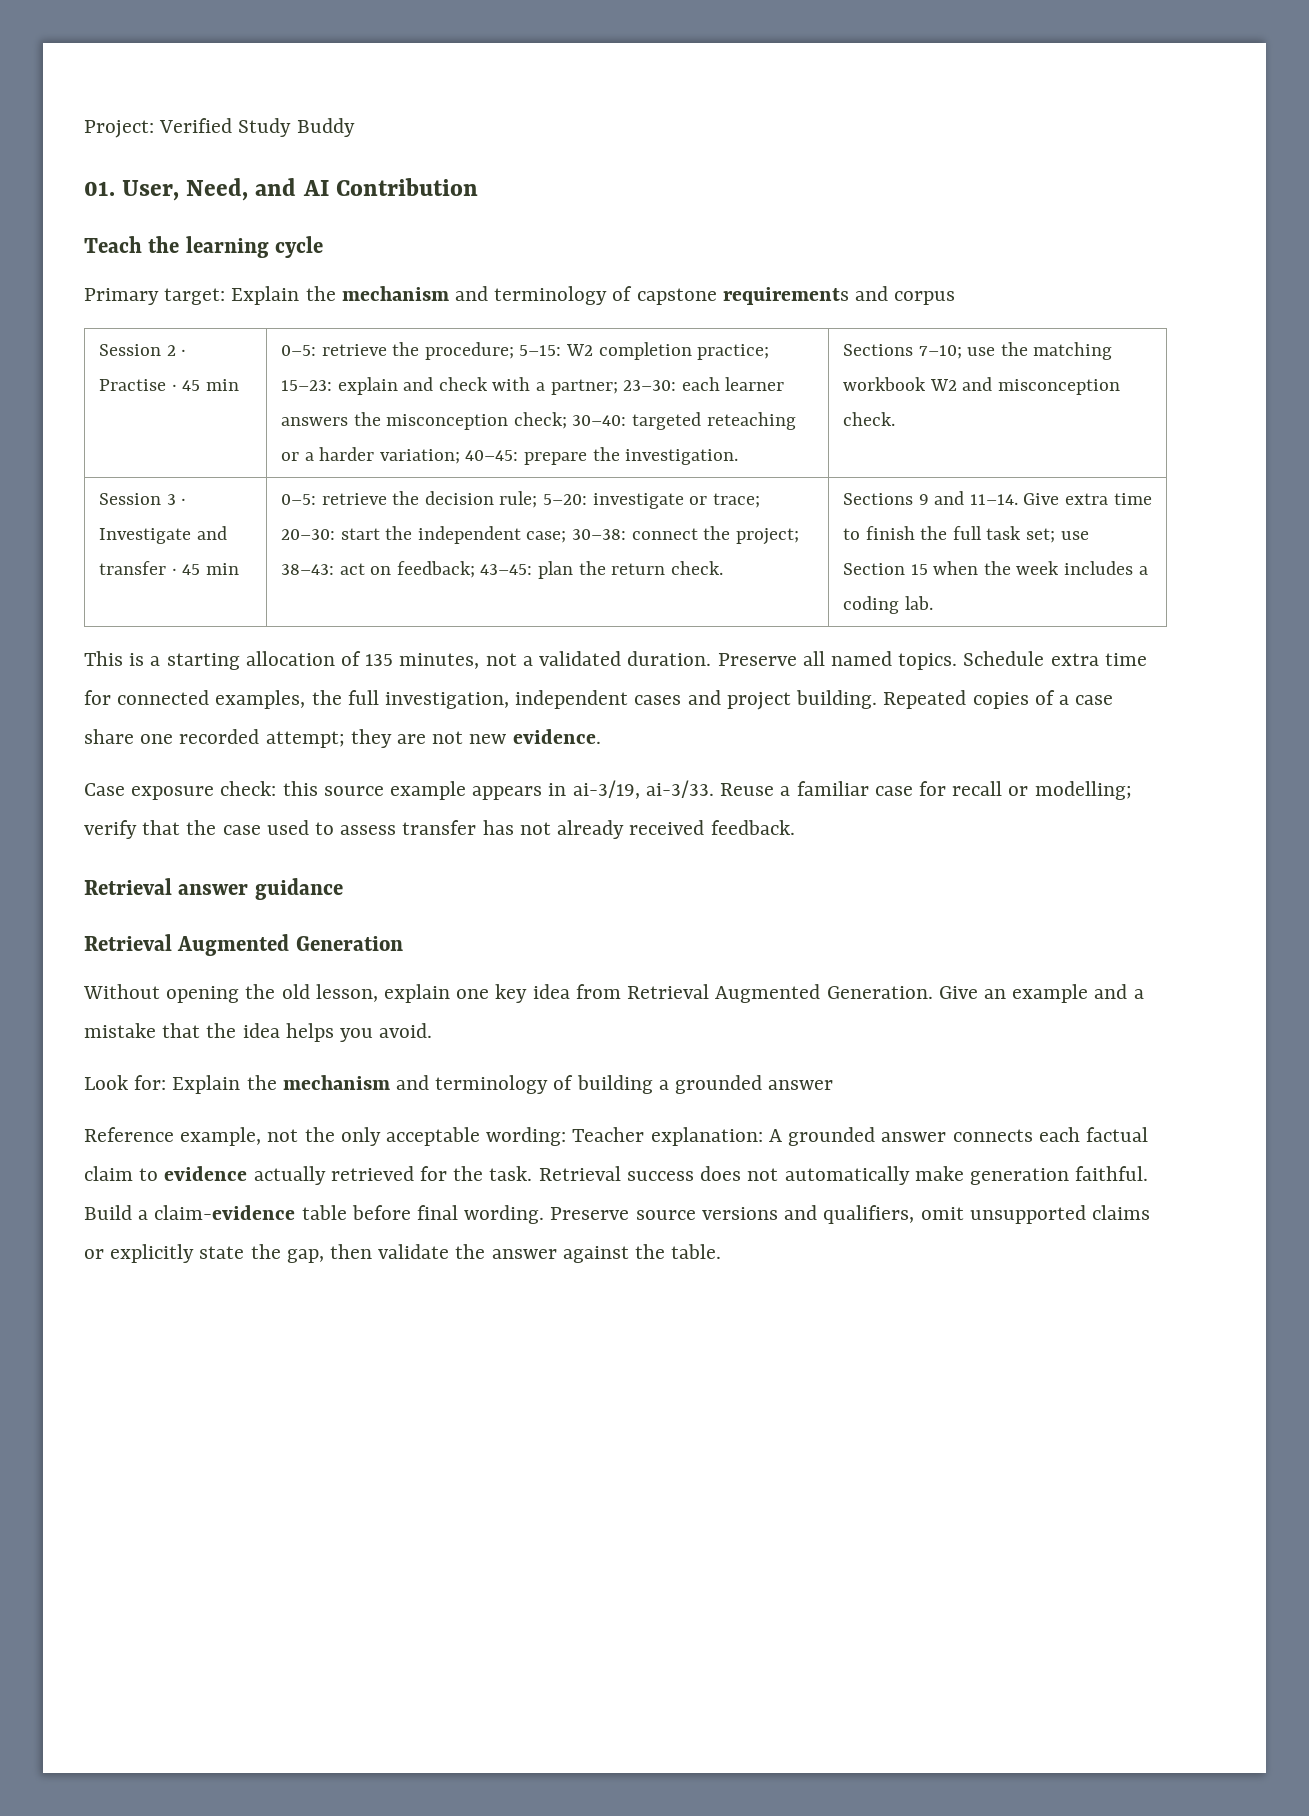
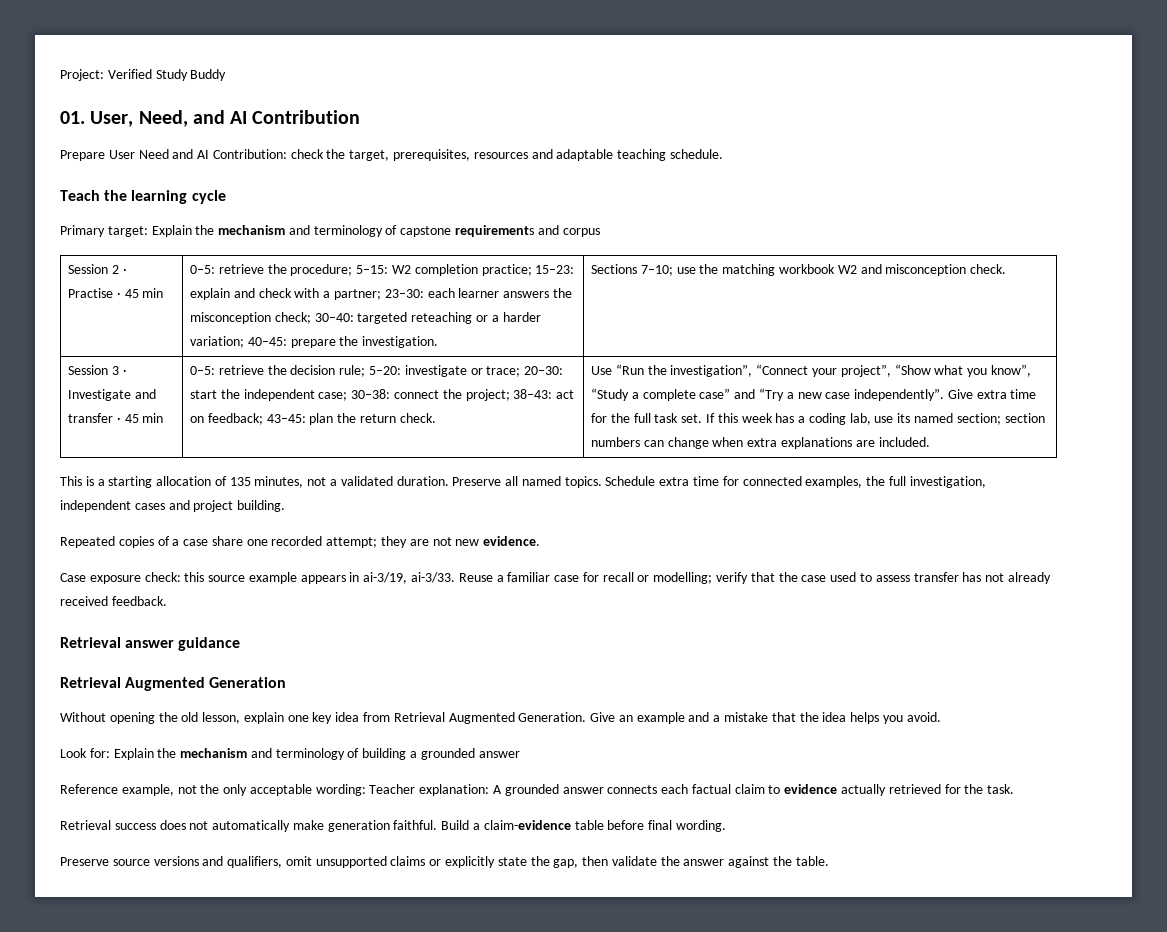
+ Prepare User Need and AI Contribution: check the target, prerequisites, resources and adaptable teaching schedule.
- Sections 9 and 11–14.
+ Use “Run the investigation”, “Connect your project”, “Show what you know”, “Study a complete case” and “Try a new case independently”.
- Give extra time to finish the full task set; use Section 15 when the week includes a coding lab.
+ Give extra time for the full task set. If this week has a coding lab, use its named section; section numbers can change when extra explanations are included.
- Schedule extra time for connected examples, the full investigation, independent cases and project building. Repeated copies of a case share one recorded attempt; they are not new evidence.
+ Schedule extra time for connected examples, the full investigation, independent cases and project building.
+ Repeated copies of a case share one recorded attempt; they are not new evidence.
- Reference example, not the only acceptable wording: Teacher explanation: A grounded answer connects each factual claim to evidence actually retrieved for the task. Retrieval success does not automatically make generation faithful.
+ Reference example, not the only acceptable wording: Teacher explanation: A grounded answer connects each factual claim to evidence actually retrieved for the task.
+ Retrieval success does not automatically make generation faithful.
- Build a claim-evidence table before final wording. Preserve source versions and qualifiers, omit unsupported claims or explicitly state the gap, then validate the answer against the table.
+ Build a claim-evidence table before final wording.
+ Preserve source versions and qualifiers, omit unsupported claims or explicitly state the gap, then validate the answer against the table.

